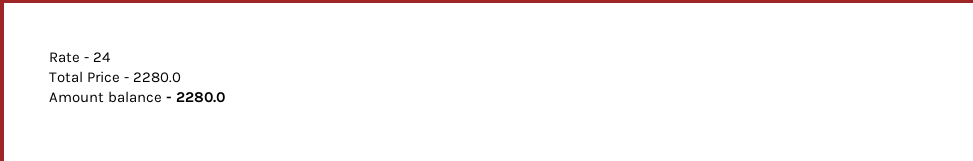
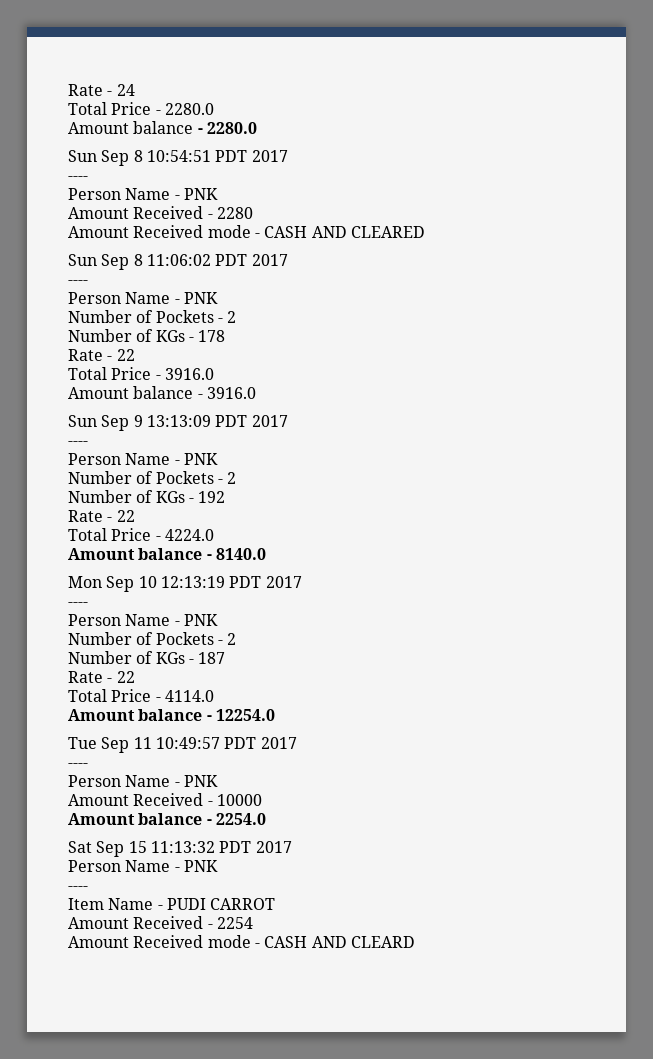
+ Sun Sep 8 10:54:51 PDT 2017
+ ----
+ Person Name - PNK
+ Amount Received - 2280
+ Amount Received mode - CASH AND CLEARED
+ Sun Sep 8 11:06:02 PDT 2017
+ ----
+ Person Name - PNK
+ Number of Pockets - 2
+ Number of KGs - 178
+ Rate - 22
+ Total Price - 3916.0
+ Amount balance - 3916.0
+ Sun Sep 9 13:13:09 PDT 2017
+ ----
+ Person Name - PNK
+ Number of Pockets - 2
+ Number of KGs - 192
+ Rate - 22
+ Total Price - 4224.0
+ Amount balance - 8140.0
+ Mon Sep 10 12:13:19 PDT 2017
+ ----
+ Person Name - PNK
+ Number of Pockets - 2
+ Number of KGs - 187
+ Rate - 22
+ Total Price - 4114.0
+ Amount balance - 12254.0
+ Tue Sep 11 10:49:57 PDT 2017
+ ----
+ Person Name - PNK
+ Amount Received - 10000
+ Amount balance - 2254.0
+ Sat Sep 15 11:13:32 PDT 2017
+ Person Name - PNK
+ ----
+ Item Name - PUDI CARROT
+ Amount Received - 2254
+ Amount Received mode - CASH AND CLEARD

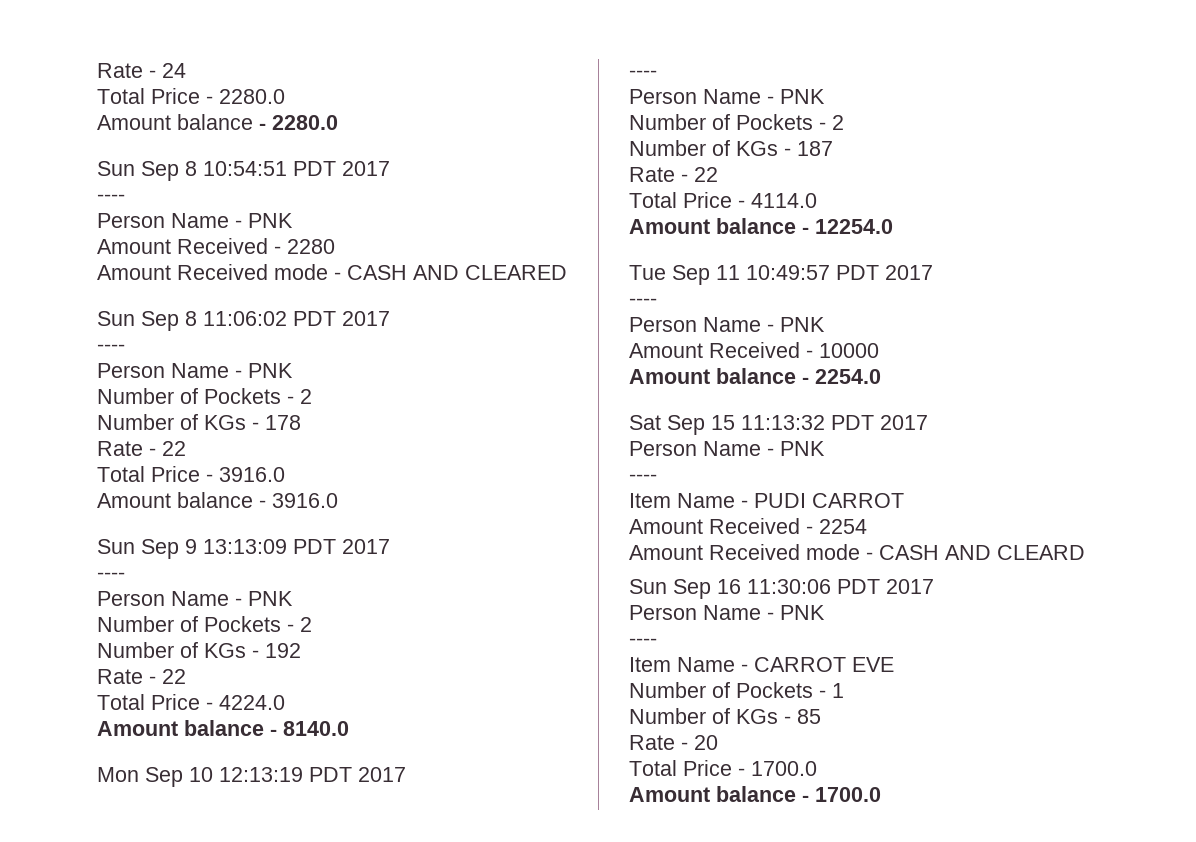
+ Sun Sep 16 11:30:06 PDT 2017
+ Person Name - PNK
+ ----
+ Item Name - CARROT EVE
+ Number of Pockets - 1
+ Number of KGs - 85
+ Rate - 20
+ Total Price - 1700.0
+ Amount balance - 1700.0

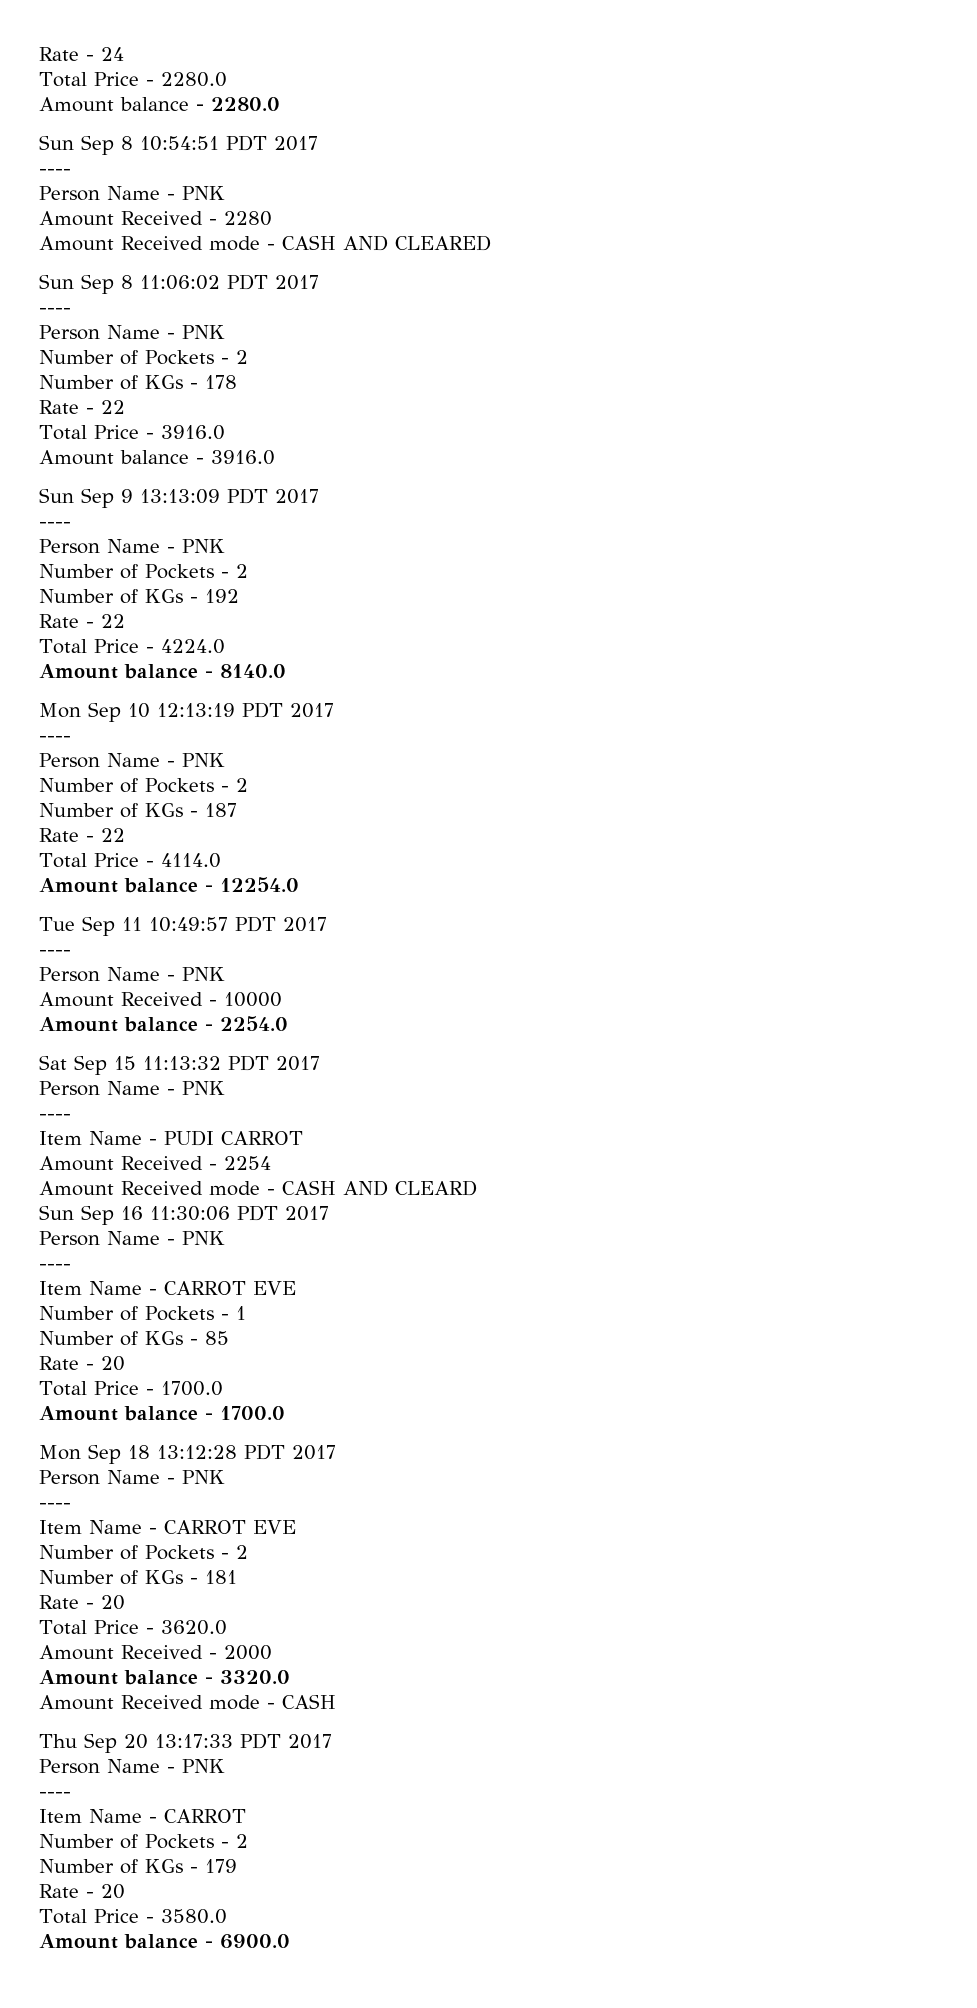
+ Mon Sep 18 13:12:28 PDT 2017
+ Person Name - PNK
+ ----
+ Item Name - CARROT EVE
+ Number of Pockets - 2
+ Number of KGs - 181
+ Rate - 20
+ Total Price - 3620.0
+ Amount Received - 2000
+ Amount balance - 3320.0
+ Amount Received mode - CASH
+ Thu Sep 20 13:17:33 PDT 2017
+ Person Name - PNK
+ ----
+ Item Name - CARROT
+ Number of Pockets - 2
+ Number of KGs - 179
+ Rate - 20
+ Total Price - 3580.0
+ Amount balance - 6900.0

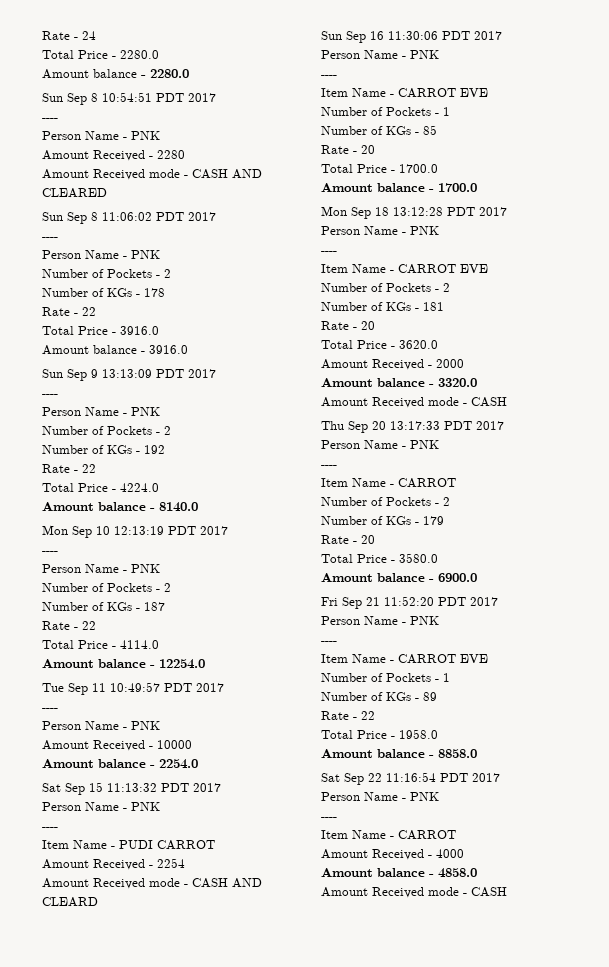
+ Fri Sep 21 11:52:20 PDT 2017
+ Person Name - PNK
+ ----
+ Item Name - CARROT EVE
+ Number of Pockets - 1
+ Number of KGs - 89
+ Rate - 22
+ Total Price - 1958.0
+ Amount balance - 8858.0
+ Sat Sep 22 11:16:54 PDT 2017
+ Person Name - PNK
+ ----
+ Item Name - CARROT
+ Amount Received - 4000
+ Amount balance - 4858.0
+ Amount Received mode - CASH

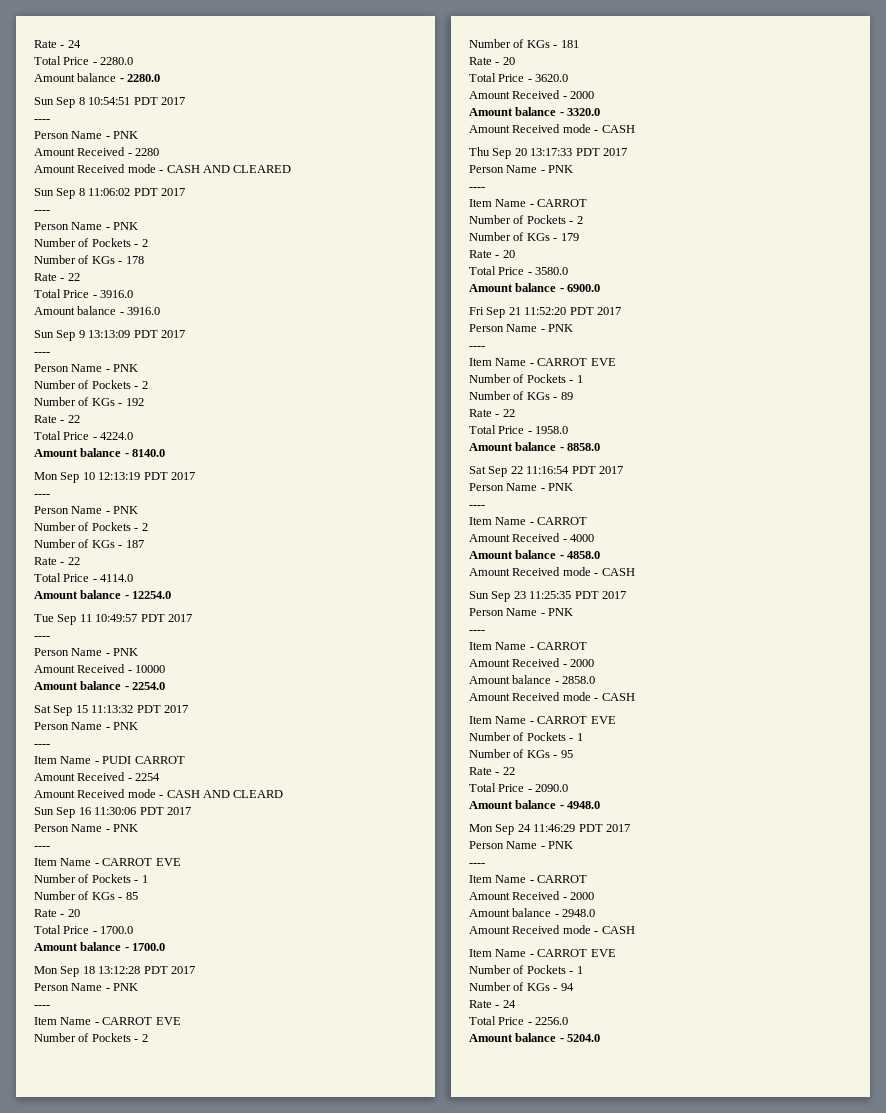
+ Sun Sep 23 11:25:35 PDT 2017
+ Person Name - PNK
+ ----
+ Item Name - CARROT
+ Amount Received - 2000
+ Amount balance - 2858.0
+ Amount Received mode - CASH
+ Item Name - CARROT EVE
+ Number of Pockets - 1
+ Number of KGs - 95
+ Rate - 22
+ Total Price - 2090.0
+ Amount balance - 4948.0
+ Mon Sep 24 11:46:29 PDT 2017
+ Person Name - PNK
+ ----
+ Item Name - CARROT
+ Amount Received - 2000
+ Amount balance - 2948.0
+ Amount Received mode - CASH
+ Item Name - CARROT EVE
+ Number of Pockets - 1
+ Number of KGs - 94
+ Rate - 24
+ Total Price - 2256.0
+ Amount balance - 5204.0

